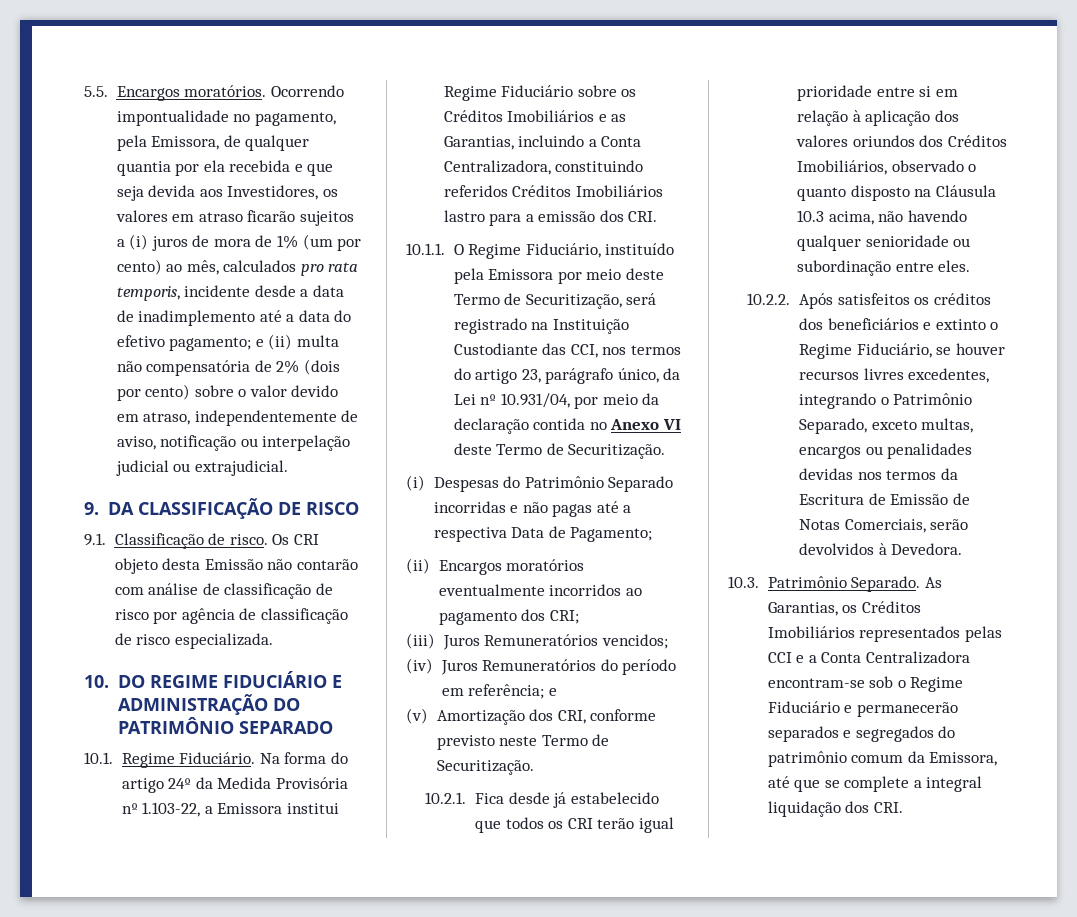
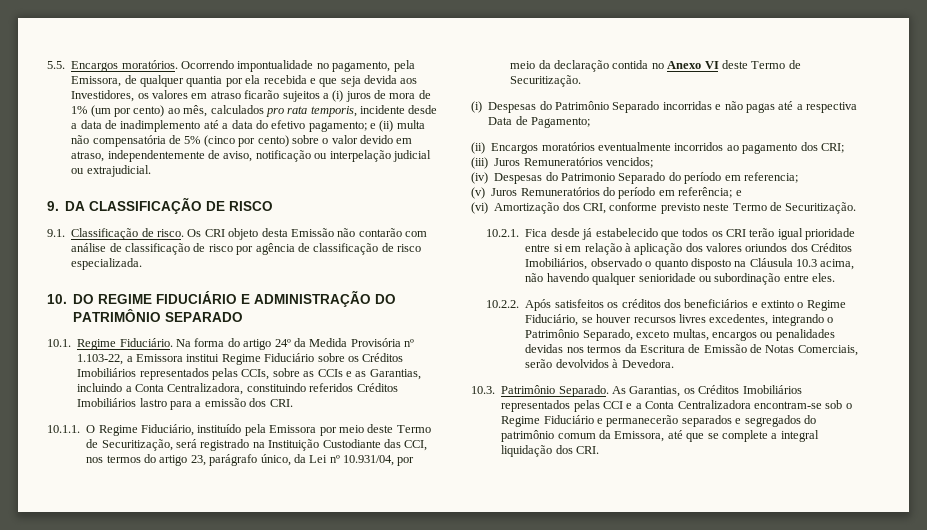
- e (ii) multa não compensatória de 2% (dois por cento) sobre o valor devido em atraso, independentemente de aviso, notificação ou interpelação judicial ou extrajudicial.
+ e (ii) multa não compensatória de 5% (cinco por cento) sobre o valor devido em atraso, independentemente de aviso, notificação ou interpelação judicial ou extrajudicial.
- Na forma do artigo 24º da Medida Provisória nº 1.103-22, a Emissora institui Regime Fiduciário sobre os Créditos Imobiliários e as Garantias, incluindo a Conta Centralizadora, constituindo referidos Créditos Imobiliários lastro para a emissão dos CRI.
+ Na forma do artigo 24º da Medida Provisória nº 1.103-22, a Emissora institui Regime Fiduciário sobre os Créditos Imobiliários representados pelas CCIs, sobre as CCIs e as Garantias, incluindo a Conta Centralizadora, constituindo referidos Créditos Imobiliários lastro para a emissão dos CRI.
- (iv) Juros Remuneratórios do período em referência; e
+ (iv) Despesas do Patrimonio Separado do período em referencia;
+ (v) Juros Remuneratórios do período em referência; e
- (v) Amortização dos CRI, conforme previsto neste Termo de Securitização.
+ (vi) Amortização dos CRI, conforme previsto neste Termo de Securitização.

